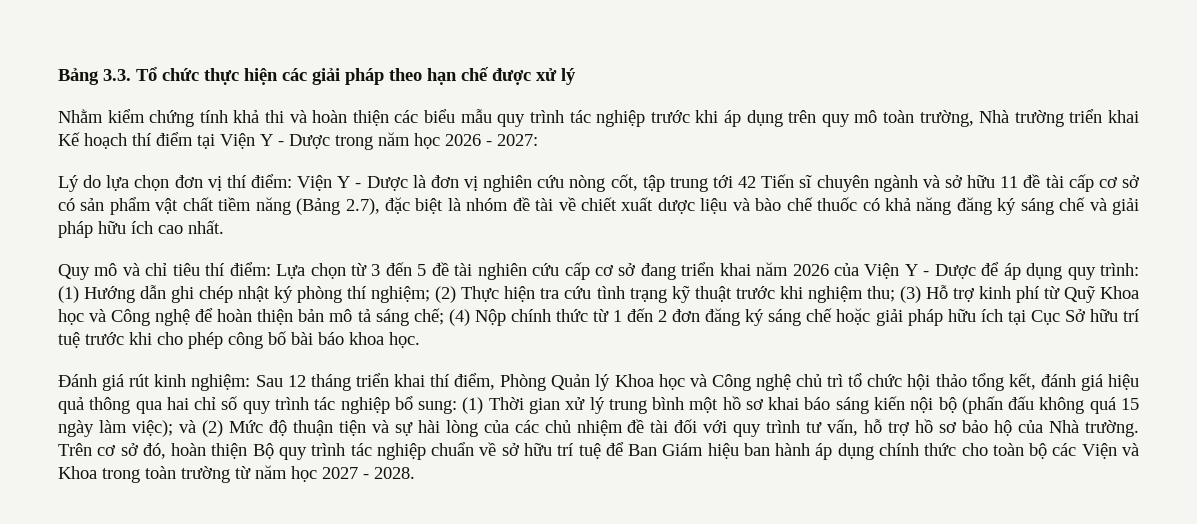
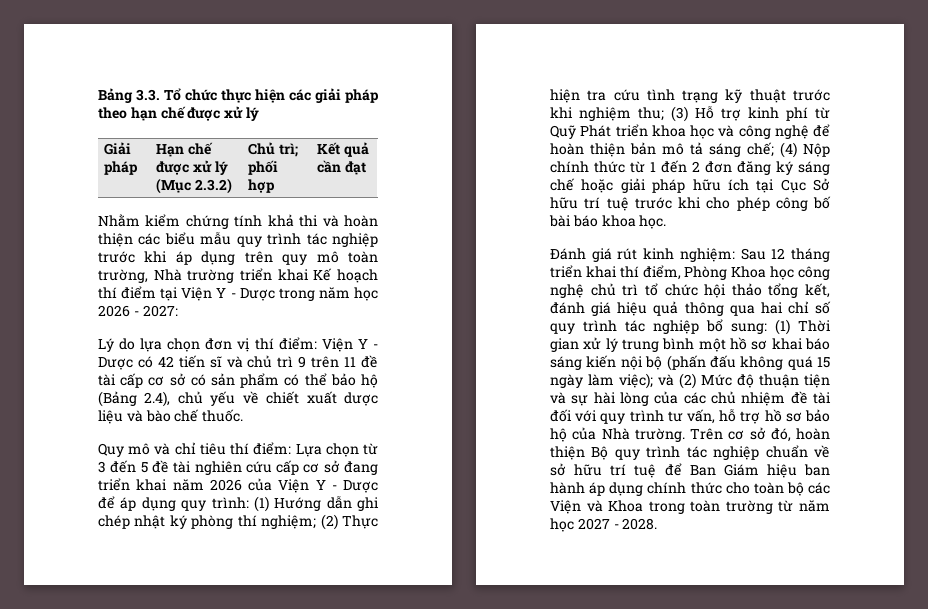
+ Giải pháp | Hạn chế được xử lý (Mục 2.3.2) | Chủ trì; phối hợp | Kết quả cần đạt
- Lý do lựa chọn đơn vị thí điểm: Viện Y - Dược là đơn vị nghiên cứu nòng cốt, tập trung tới 42 Tiến sĩ chuyên ngành và sở hữu 11 đề tài cấp cơ sở có sản phẩm vật chất tiềm năng (Bảng 2.7), đặc biệt là nhóm đề tài về chiết xuất dược liệu và bào chế thuốc có khả năng đăng ký sáng chế và giải pháp hữu ích cao nhất.
+ Lý do lựa chọn đơn vị thí điểm: Viện Y - Dược có 42 tiến sĩ và chủ trì 9 trên 11 đề tài cấp cơ sở có sản phẩm có thể bảo hộ (Bảng 2.4), chủ yếu về chiết xuất dược liệu và bào chế thuốc.
- (3) Hỗ trợ kinh phí từ Quỹ Khoa học và Công nghệ để hoàn thiện bản mô tả sáng chế;
+ (3) Hỗ trợ kinh phí từ Quỹ Phát triển khoa học và công nghệ để hoàn thiện bản mô tả sáng chế;
- Sau 12 tháng triển khai thí điểm, Phòng Quản lý Khoa học và Công nghệ chủ trì tổ chức hội thảo tổng kết, đánh giá hiệu quả thông qua hai chỉ số quy trình tác nghiệp bổ sung:
+ Sau 12 tháng triển khai thí điểm, Phòng Khoa học công nghệ chủ trì tổ chức hội thảo tổng kết, đánh giá hiệu quả thông qua hai chỉ số quy trình tác nghiệp bổ sung:

